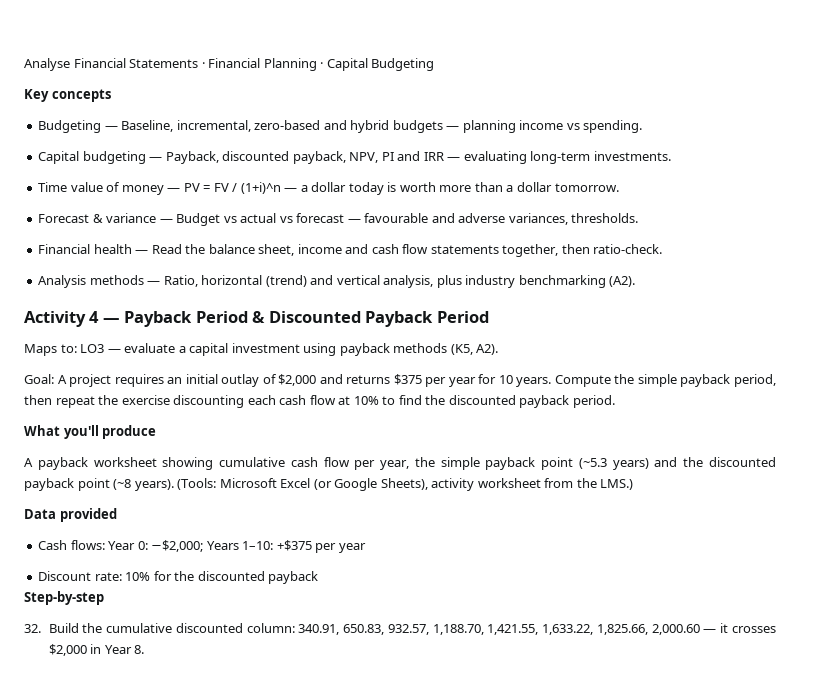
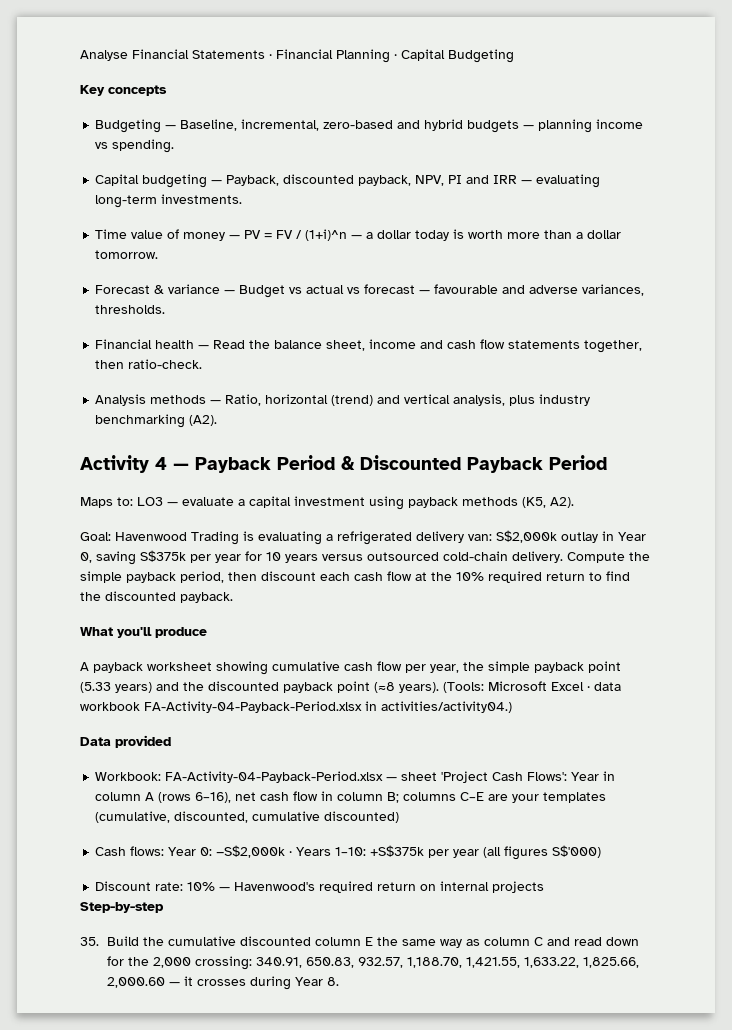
- Goal: A project requires an initial outlay of $2,000 and returns $375 per year for 10 years.
+ Goal: Havenwood Trading is evaluating a refrigerated delivery van: S$2,000k outlay in Year 0, saving S$375k per year for 10 years versus outsourced cold-chain delivery.
- Compute the simple payback period, then repeat the exercise discounting each cash flow at 10% to find the discounted payback period.
+ Compute the simple payback period, then discount each cash flow at the 10% required return to find the discounted payback.
- A payback worksheet showing cumulative cash flow per year, the simple payback point (~5.3 years) and the discounted payback point (~8 years).
+ A payback worksheet showing cumulative cash flow per year, the simple payback point (5.33 years) and the discounted payback point (≈8 years).
- (Tools: Microsoft Excel (or Google Sheets), activity worksheet from the LMS.)
+ (Tools: Microsoft Excel · data workbook FA-Activity-04-Payback-Period.xlsx in activities/activity04.)
  Data provided
+ Workbook: FA-Activity-04-Payback-Period.xlsx — sheet 'Project Cash Flows': Year in column A (rows 6–16), net cash flow in column B; columns C–E are your templates (cumulative, discounted, cumulative discounted)
- Cash flows: Year 0: −$2,000; Years 1–10: +$375 per year
+ Cash flows: Year 0: −S$2,000k · Years 1–10: +S$375k per year (all figures S$'000)
- Discount rate: 10% for the discounted payback
+ Discount rate: 10% — Havenwood's required return on internal projects
- 32. Build the cumulative discounted column: 340.91, 650.83, 932.57, 1,188.70, 1,421.55, 1,633.22, 1,825.66, 2,000.60 — it crosses $2,000 in Year 8.
+ 35. Build the cumulative discounted column E the same way as column C and read down for the 2,000 crossing: 340.91, 650.83, 932.57, 1,188.70, 1,421.55, 1,633.22, 1,825.66, 2,000.60 — it crosses during Year 8.

